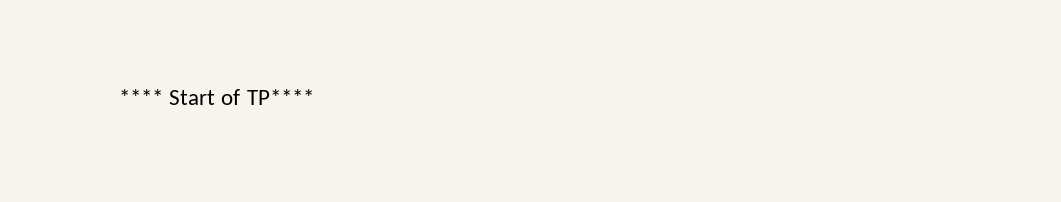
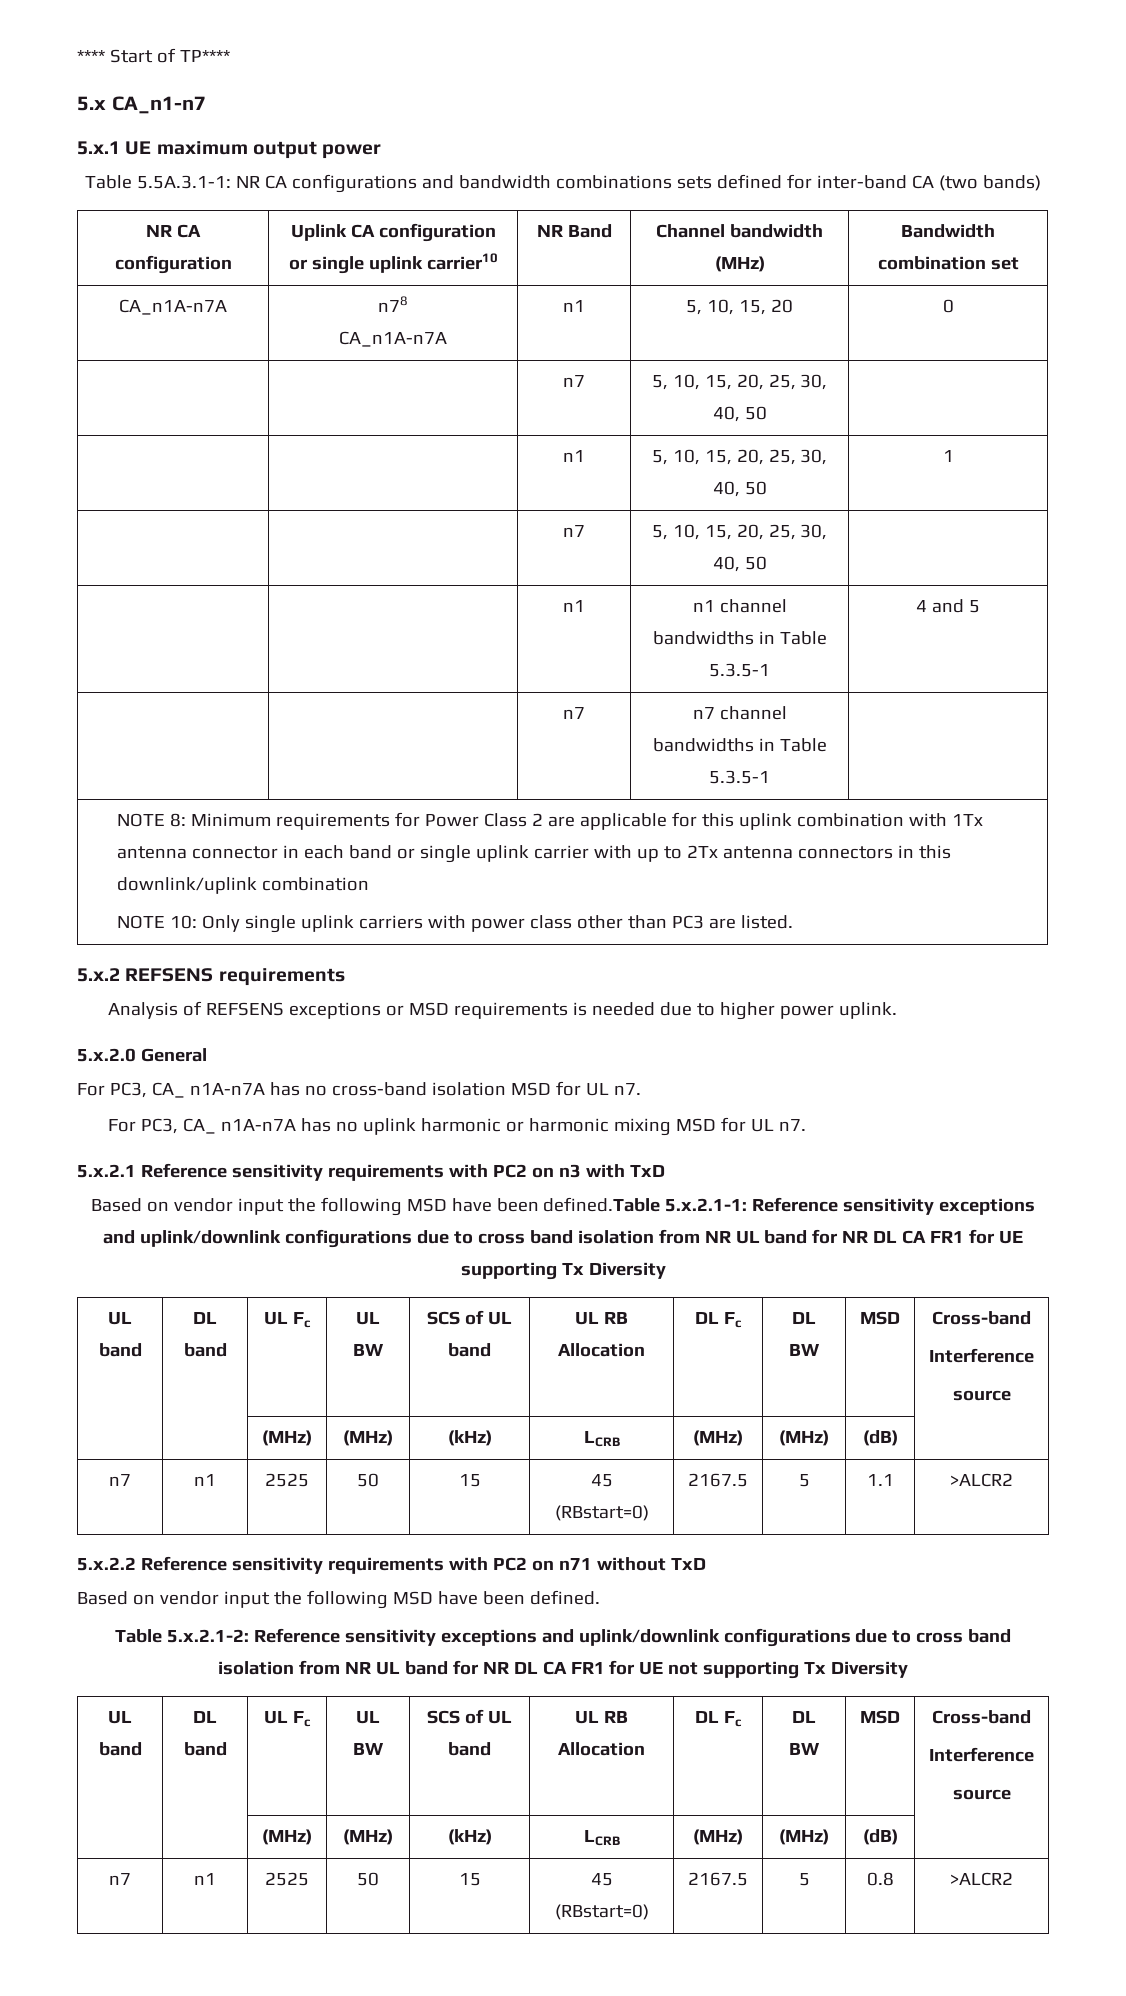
+ 5.x CA_n1-n7
+ 5.x.1 UE maximum output power
+ Table 5.5A.3.1-1: NR CA configurations and bandwidth combinations sets defined for inter-band CA (two bands)
+ NR CA configuration | Uplink CA configuration or single uplink carrier10 | NR Band | Channel bandwidth (MHz) | Bandwidth combination set
+ CA_n1A-n7A | n78
+ CA_n1A-n7A | n1 | 5, 10, 15, 20 | 0
+ | | n7 | 5, 10, 15, 20, 25, 30, 40, 50 |
+ | | n1 | 5, 10, 15, 20, 25, 30, 40, 50 | 1
+ | | n7 | 5, 10, 15, 20, 25, 30, 40, 50 |
+ | | n1 | n1 channel bandwidths in Table 5.3.5-1 | 4 and 5
+ | | n7 | n7 channel bandwidths in Table 5.3.5-1 |
+ NOTE 8: Minimum requirements for Power Class 2 are applicable for this uplink combination with 1Tx antenna connector in each band or single uplink carrier with up to 2Tx antenna connectors in this downlink/uplink combination
+ NOTE 10: Only single uplink carriers with power class other than PC3 are listed.
+ 5.x.2 REFSENS requirements
+ Analysis of REFSENS exceptions or MSD requirements is needed due to higher power uplink.
+ 5.x.2.0 General
+ For PC3, CA_ n1A-n7A has no cross-band isolation MSD for UL n7.
+ For PC3, CA_ n1A-n7A has no uplink harmonic or harmonic mixing MSD for UL n7.
+ 5.x.2.1 Reference sensitivity requirements with PC2 on n3 with TxD
+ Based on vendor input the following MSD have been defined.Table 5.x.2.1-1: Reference sensitivity exceptions and uplink/downlink configurations due to cross band isolation from NR UL band for NR DL CA FR1 for UE supporting Tx Diversity
+ UL band | DL band | UL Fc | UL BW | SCS of UL band | UL RB Allocation | DL Fc | DL BW | MSD | Cross-band
+ Interference
+ source
+ | | (MHz) | (MHz) | (kHz) | LCRB | (MHz) | (MHz) | (dB) |
+ n7 | n1 | 2525 | 50 | 15 | 45 (RBstart=0) | 2167.5 | 5 | 1.1 | >ALCR2
+ 5.x.2.2 Reference sensitivity requirements with PC2 on n71 without TxD
+ Based on vendor input the following MSD have been defined.
+ Table 5.x.2.1-2: Reference sensitivity exceptions and uplink/downlink configurations due to cross band isolation from NR UL band for NR DL CA FR1 for UE not supporting Tx Diversity
+ UL band | DL band | UL Fc | UL BW | SCS of UL band | UL RB Allocation | DL Fc | DL BW | MSD | Cross-band
+ Interference
+ source
+ | | (MHz) | (MHz) | (kHz) | LCRB | (MHz) | (MHz) | (dB) |
+ n7 | n1 | 2525 | 50 | 15 | 45 (RBstart=0) | 2167.5 | 5 | 0.8 | >ALCR2

